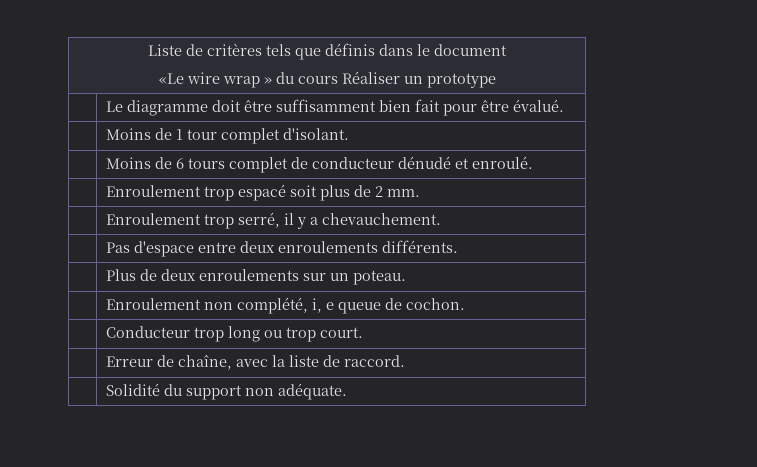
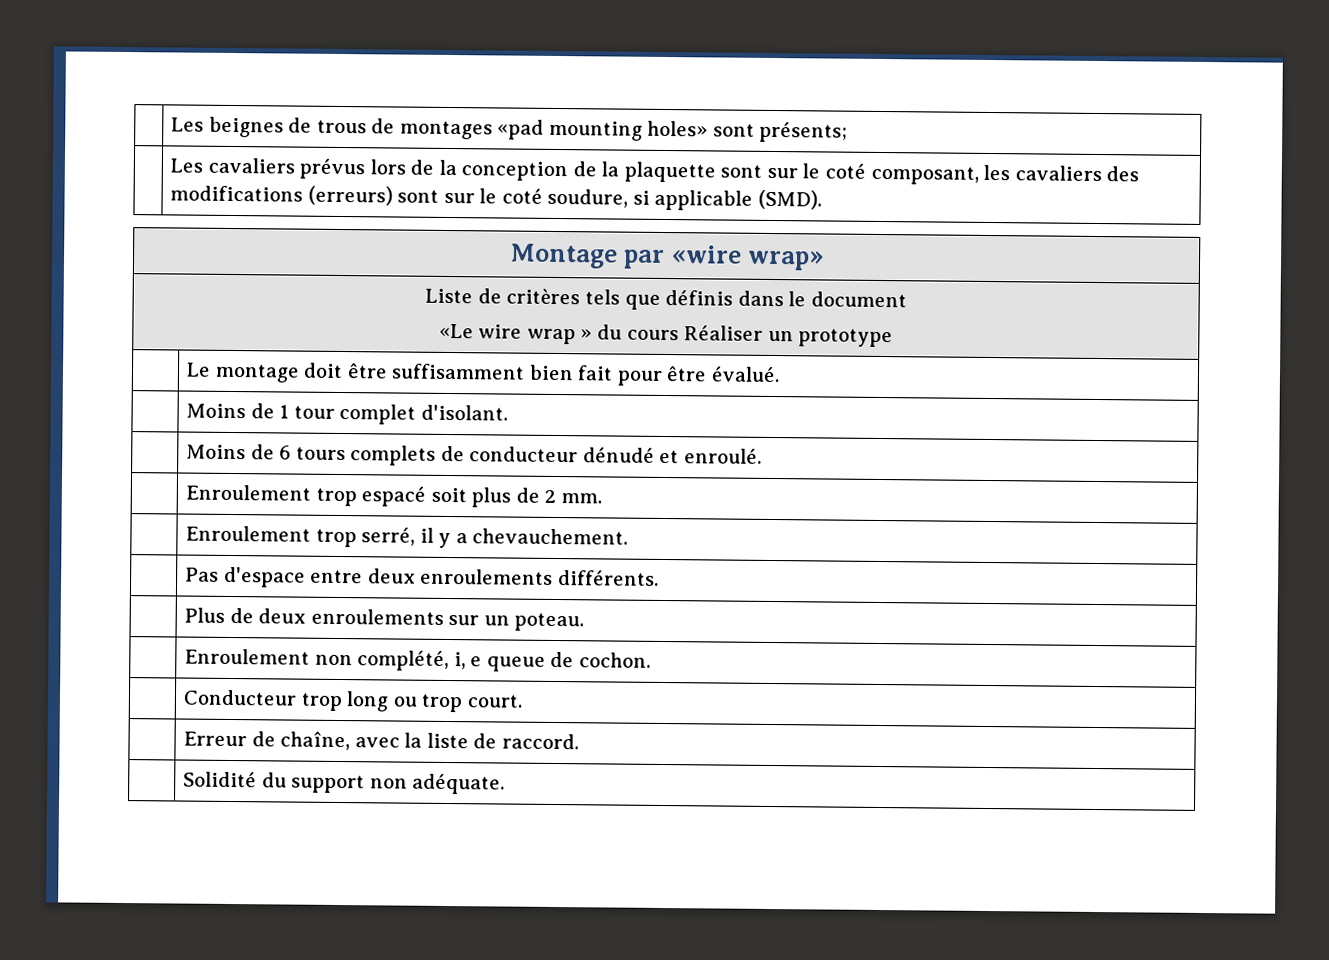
+ | Les beignes de trous de montages «pad mounting holes» sont présents;
+ | Les cavaliers prévus lors de la conception de la plaquette sont sur le coté composant, les cavaliers des modifications (erreurs) sont sur le coté soudure, si applicable (SMD).
+ Montage par «wire wrap»
- | Le diagramme doit être suffisamment bien fait pour être évalué.
+ | Le montage doit être suffisamment bien fait pour être évalué.
- | Moins de 6 tours complet de conducteur dénudé et enroulé.
+ | Moins de 6 tours complets de conducteur dénudé et enroulé.

